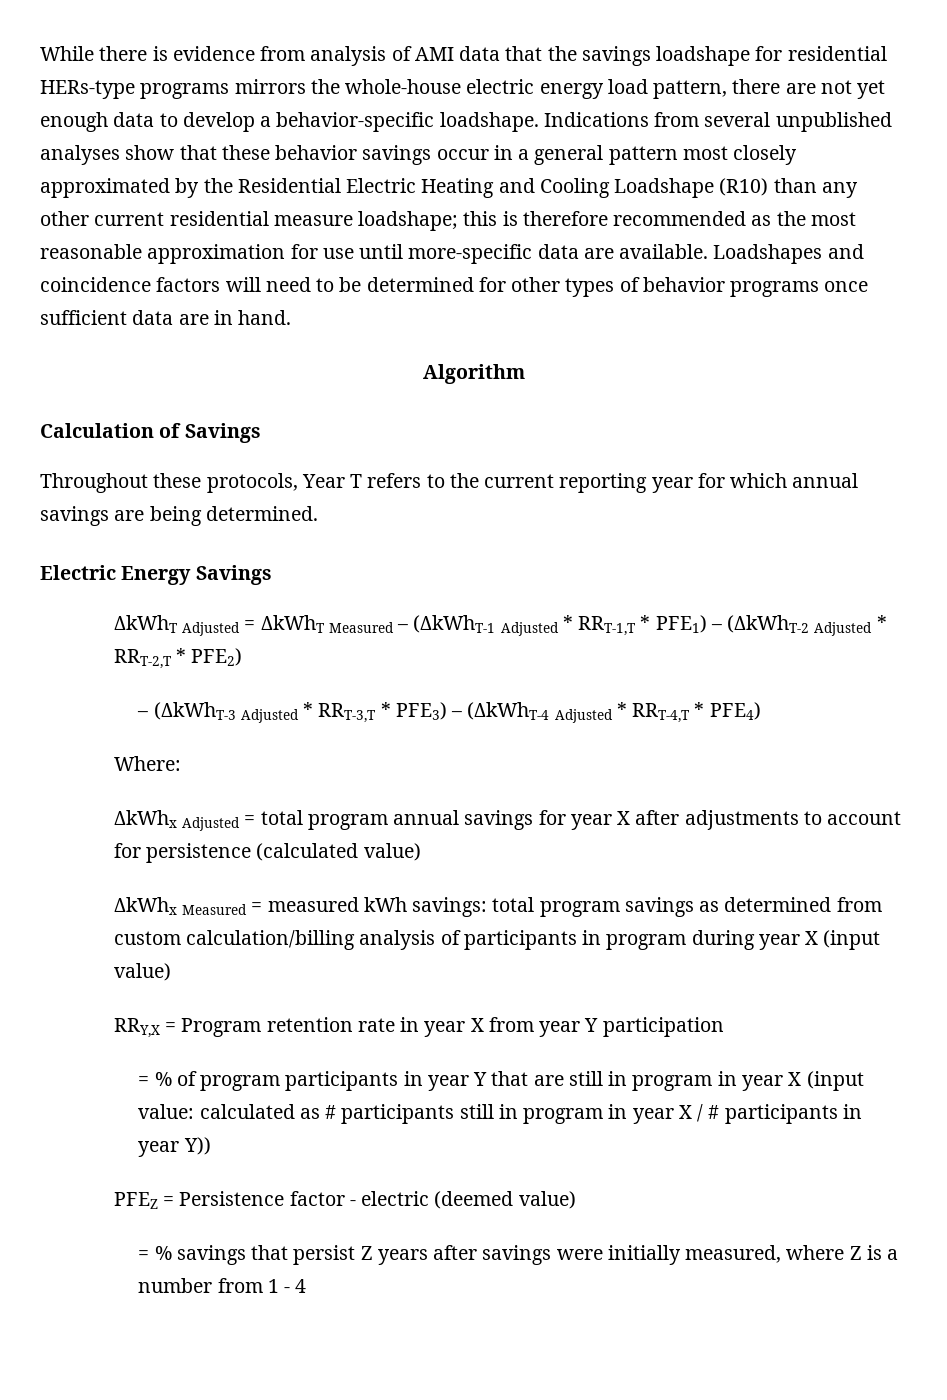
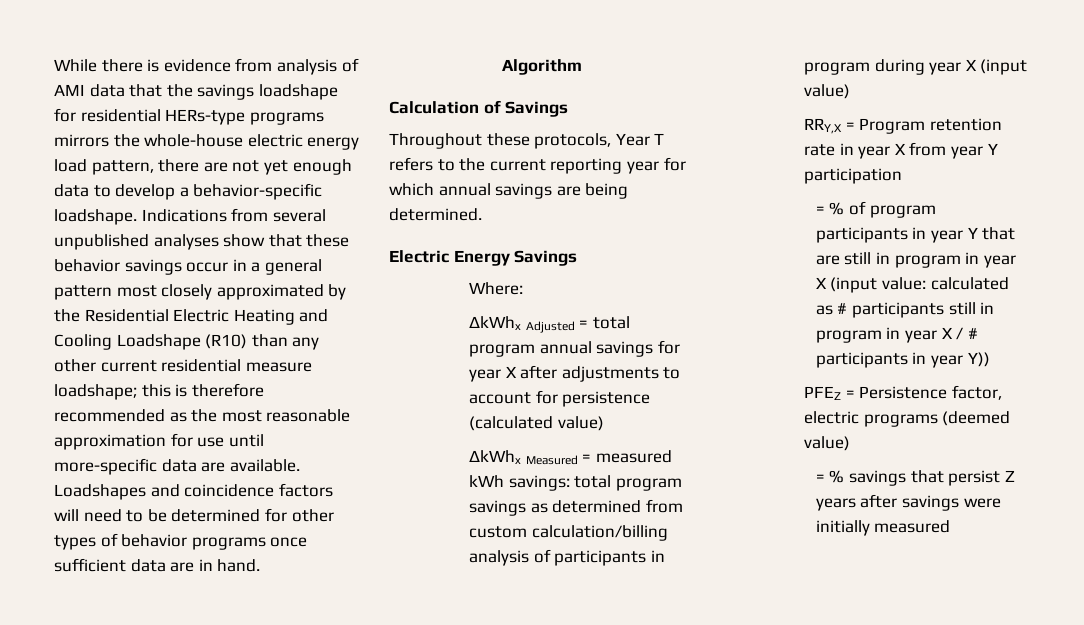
- ΔkWhT Adjusted = ΔkWhT Measured – (ΔkWhT-1 Adjusted * RRT-1,T * PFE1) – (ΔkWhT-2 Adjusted * RRT-2,T * PFE2)
- – (ΔkWhT-3 Adjusted * RRT-3,T * PFE3) – (ΔkWhT-4 Adjusted * RRT-4,T * PFE4)
- PFEZ = Persistence factor - electric (deemed value)
+ PFEZ = Persistence factor, electric programs (deemed value)
- = % savings that persist Z years after savings were initially measured, where Z is a number from 1 - 4
+ = % savings that persist Z years after savings were initially measured

